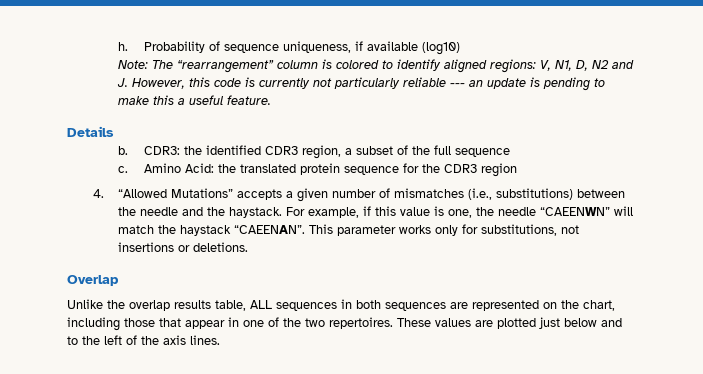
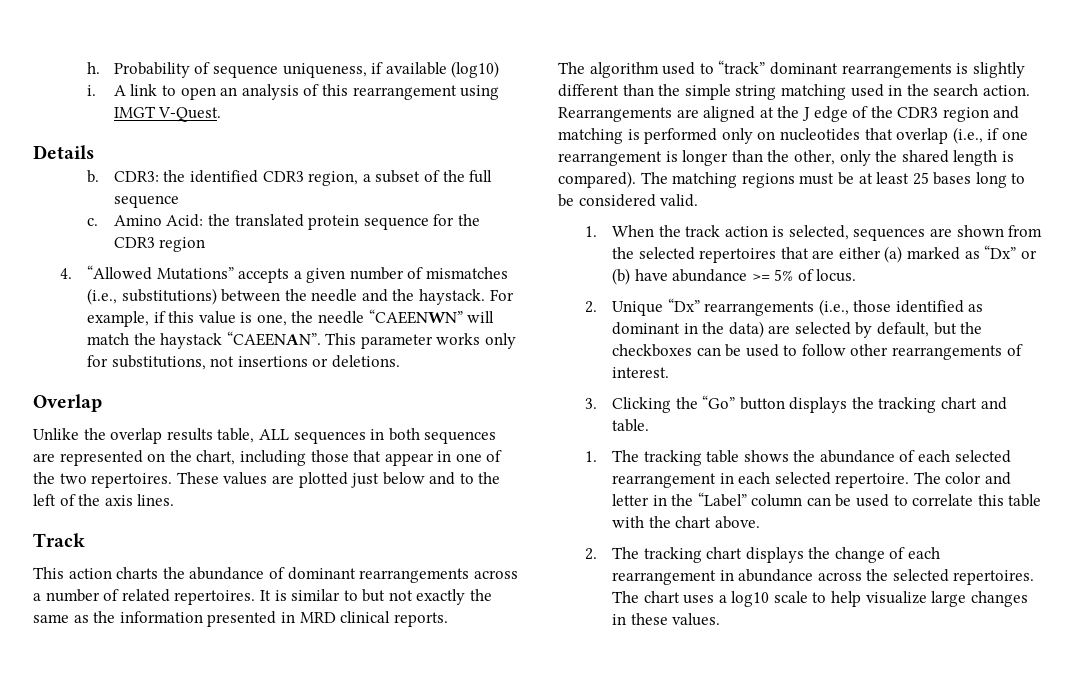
- Note: The “rearrangement” column is colored to identify aligned regions: V, N1, D, N2 and J. However, this code is currently not particularly reliable --- an update is pending to make this a useful feature.
+ i. A link to open an analysis of this rearrangement using IMGT V-Quest.
+ Track
+ This action charts the abundance of dominant rearrangements across a number of related repertoires. It is similar to but not exactly the same as the information presented in MRD clinical reports.
+ The algorithm used to “track” dominant rearrangements is slightly different than the simple string matching used in the search action. Rearrangements are aligned at the J edge of the CDR3 region and matching is performed only on nucleotides that overlap (i.e., if one rearrangement is longer than the other, only the shared length is compared). The matching regions must be at least 25 bases long to be considered valid.
+ 1. When the track action is selected, sequences are shown from the selected repertoires that are either (a) marked as “Dx” or (b) have abundance >= 5% of locus.
+ 2. Unique “Dx” rearrangements (i.e., those identified as dominant in the data) are selected by default, but the checkboxes can be used to follow other rearrangements of interest.
+ 3. Clicking the “Go” button displays the tracking chart and table.
+ 1. The tracking table shows the abundance of each selected rearrangement in each selected repertoire. The color and letter in the “Label” column can be used to correlate this table with the chart above.
+ 2. The tracking chart displays the change of each rearrangement in abundance across the selected repertoires. The chart uses a log10 scale to help visualize large changes in these values.

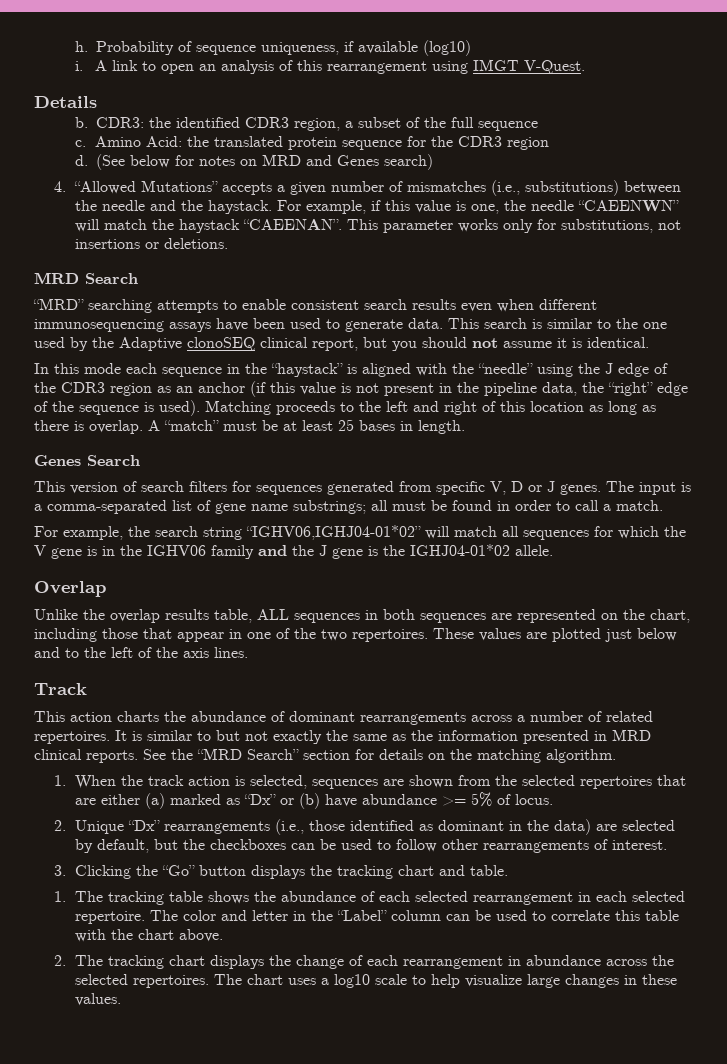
+ d. (See below for notes on MRD and Genes search)
+ MRD Search
+ “MRD” searching attempts to enable consistent search results even when different immunosequencing assays have been used to generate data. This search is similar to the one used by the Adaptive clonoSEQ clinical report, but you should not assume it is identical.
+ In this mode each sequence in the “haystack” is aligned with the “needle” using the J edge of the CDR3 region as an anchor (if this value is not present in the pipeline data, the “right” edge of the sequence is used). Matching proceeds to the left and right of this location as long as there is overlap. A “match” must be at least 25 bases in length.
+ Genes Search
+ This version of search filters for sequences generated from specific V, D or J genes. The input is a comma-separated list of gene name substrings; all must be found in order to call a match.
+ For example, the search string “IGHV06,IGHJ04-01*02” will match all sequences for which the V gene is in the IGHV06 family and the J gene is the IGHJ04-01*02 allele.
- It is similar to but not exactly the same as the information presented in MRD clinical reports.
- The algorithm used to “track” dominant rearrangements is slightly different than the simple string matching used in the search action. Rearrangements are aligned at the J edge of the CDR3 region and matching is performed only on nucleotides that overlap (i.e., if one rearrangement is longer than the other, only the shared length is compared). The matching regions must be at least 25 bases long to be considered valid.
+ It is similar to but not exactly the same as the information presented in MRD clinical reports. See the “MRD Search” section for details on the matching algorithm.

